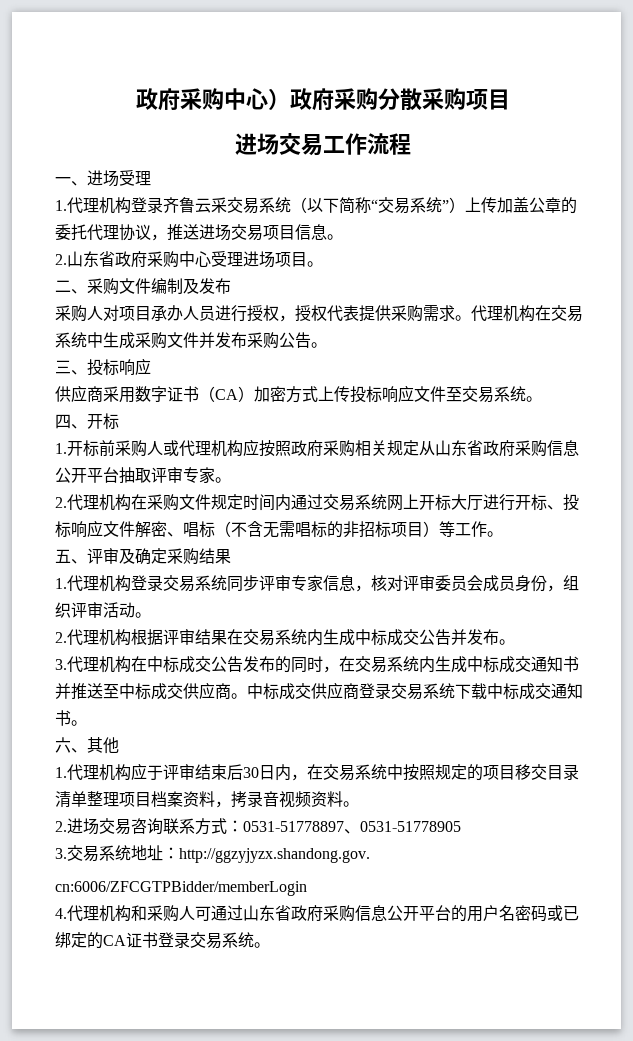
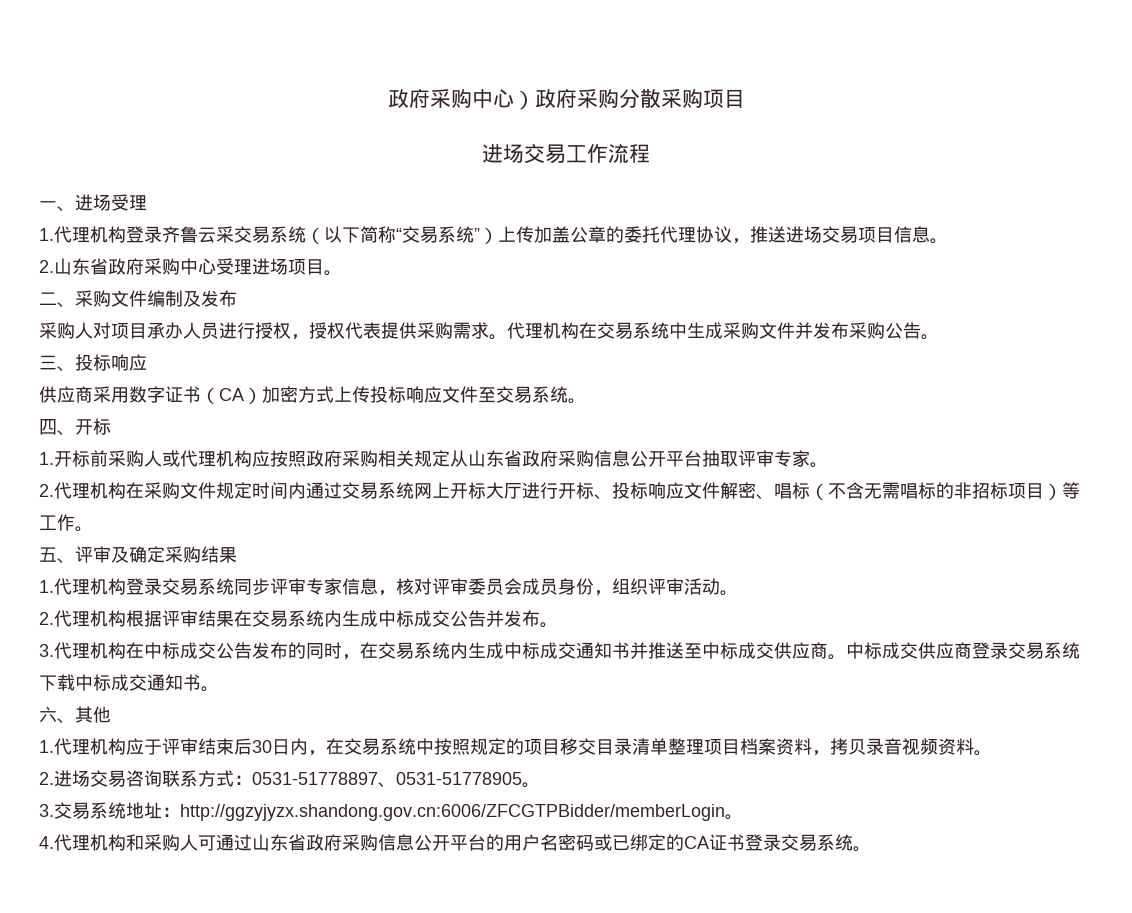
- 1.代理机构应于评审结束后30日内，在交易系统中按照规定的项目移交目录清单整理项目档案资料，拷录音视频资料。
+ 1.代理机构应于评审结束后30日内，在交易系统中按照规定的项目移交目录清单整理项目档案资料，拷贝录音视频资料。
- 2.进场交易咨询联系方式：0531-51778897、0531-51778905
+ 2.进场交易咨询联系方式：0531-51778897、0531-51778905。
- 3.交易系统地址：http://ggzyjyzx.shandong.gov.
- cn:6006/ZFCGTPBidder/memberLogin
+ 3.交易系统地址：http://ggzyjyzx.shandong.gov.cn:6006/ZFCGTPBidder/memberLogin。

